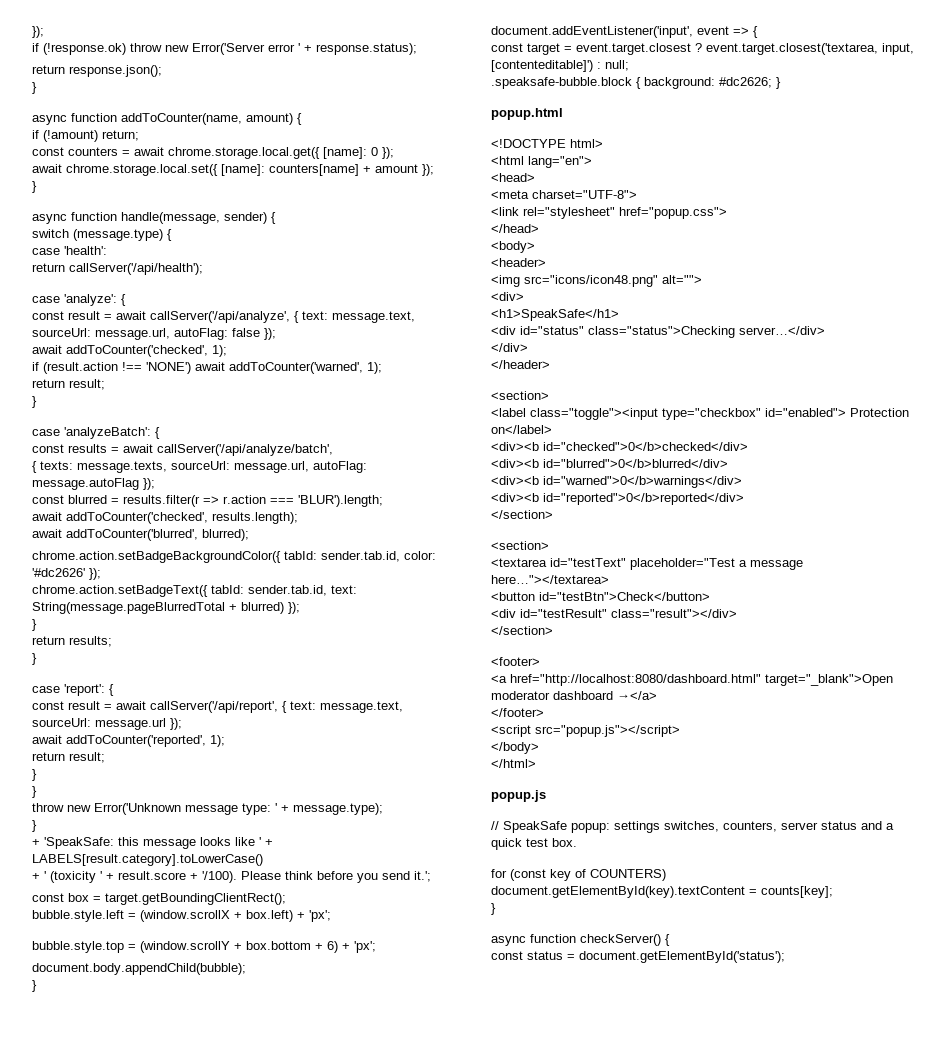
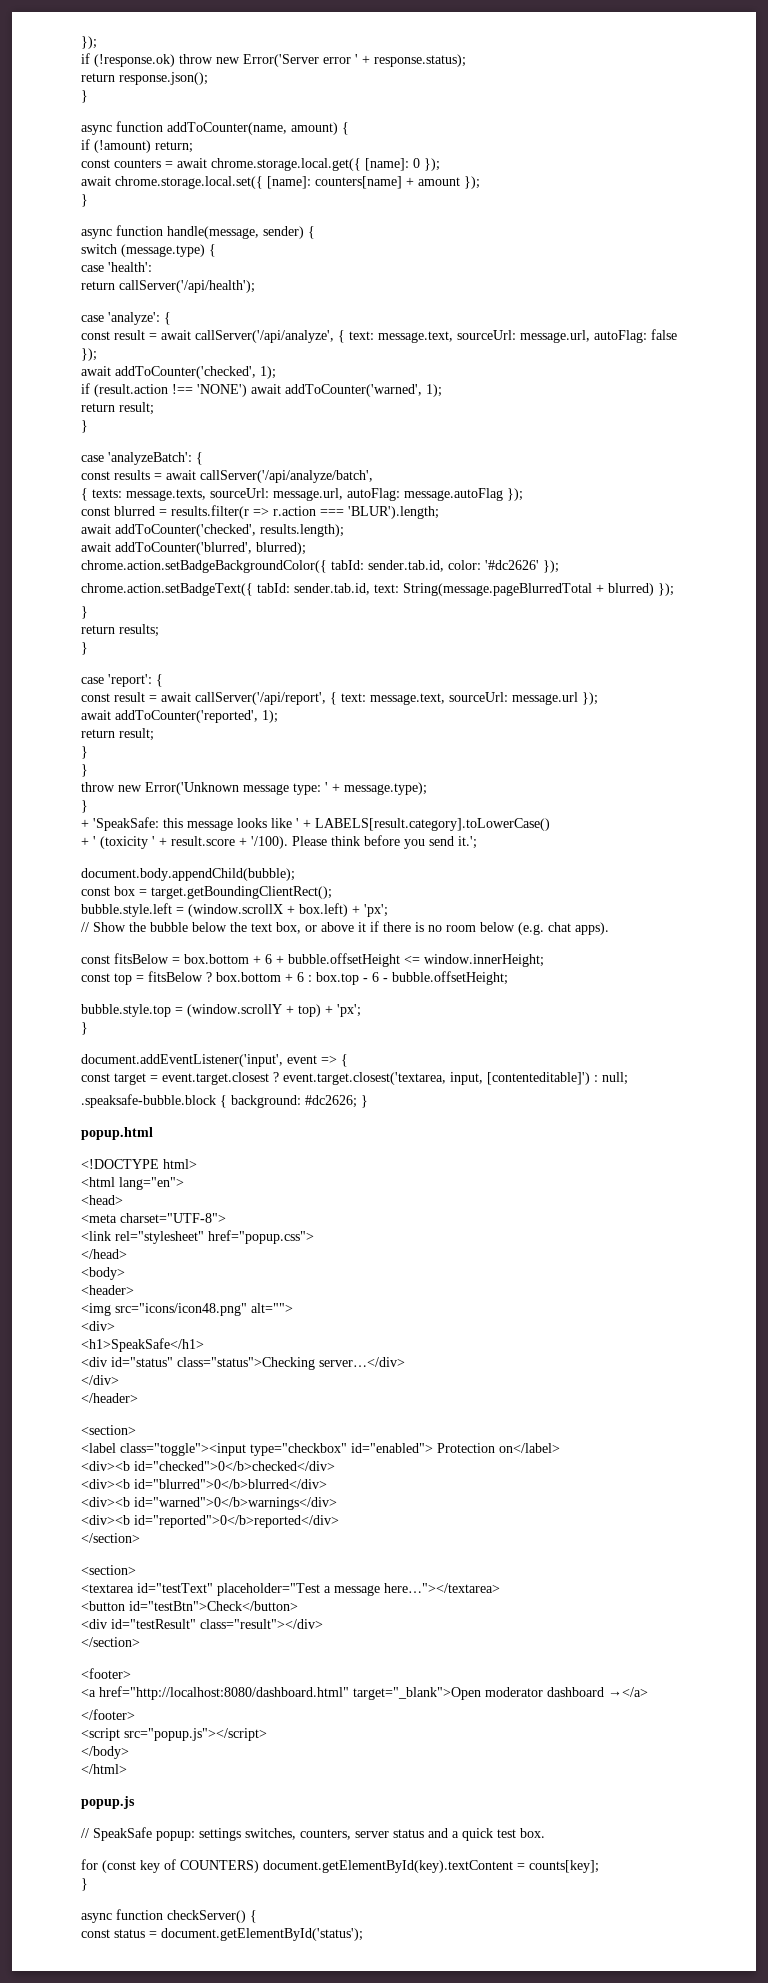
+ document.body.appendChild(bubble);
+ // Show the bubble below the text box, or above it if there is no room below (e.g. chat apps).
+ const fitsBelow = box.bottom + 6 + bubble.offsetHeight <= window.innerHeight;
+ const top = fitsBelow ? box.bottom + 6 : box.top - 6 - bubble.offsetHeight;
- bubble.style.top = (window.scrollY + box.bottom + 6) + 'px';
- document.body.appendChild(bubble);
+ bubble.style.top = (window.scrollY + top) + 'px';

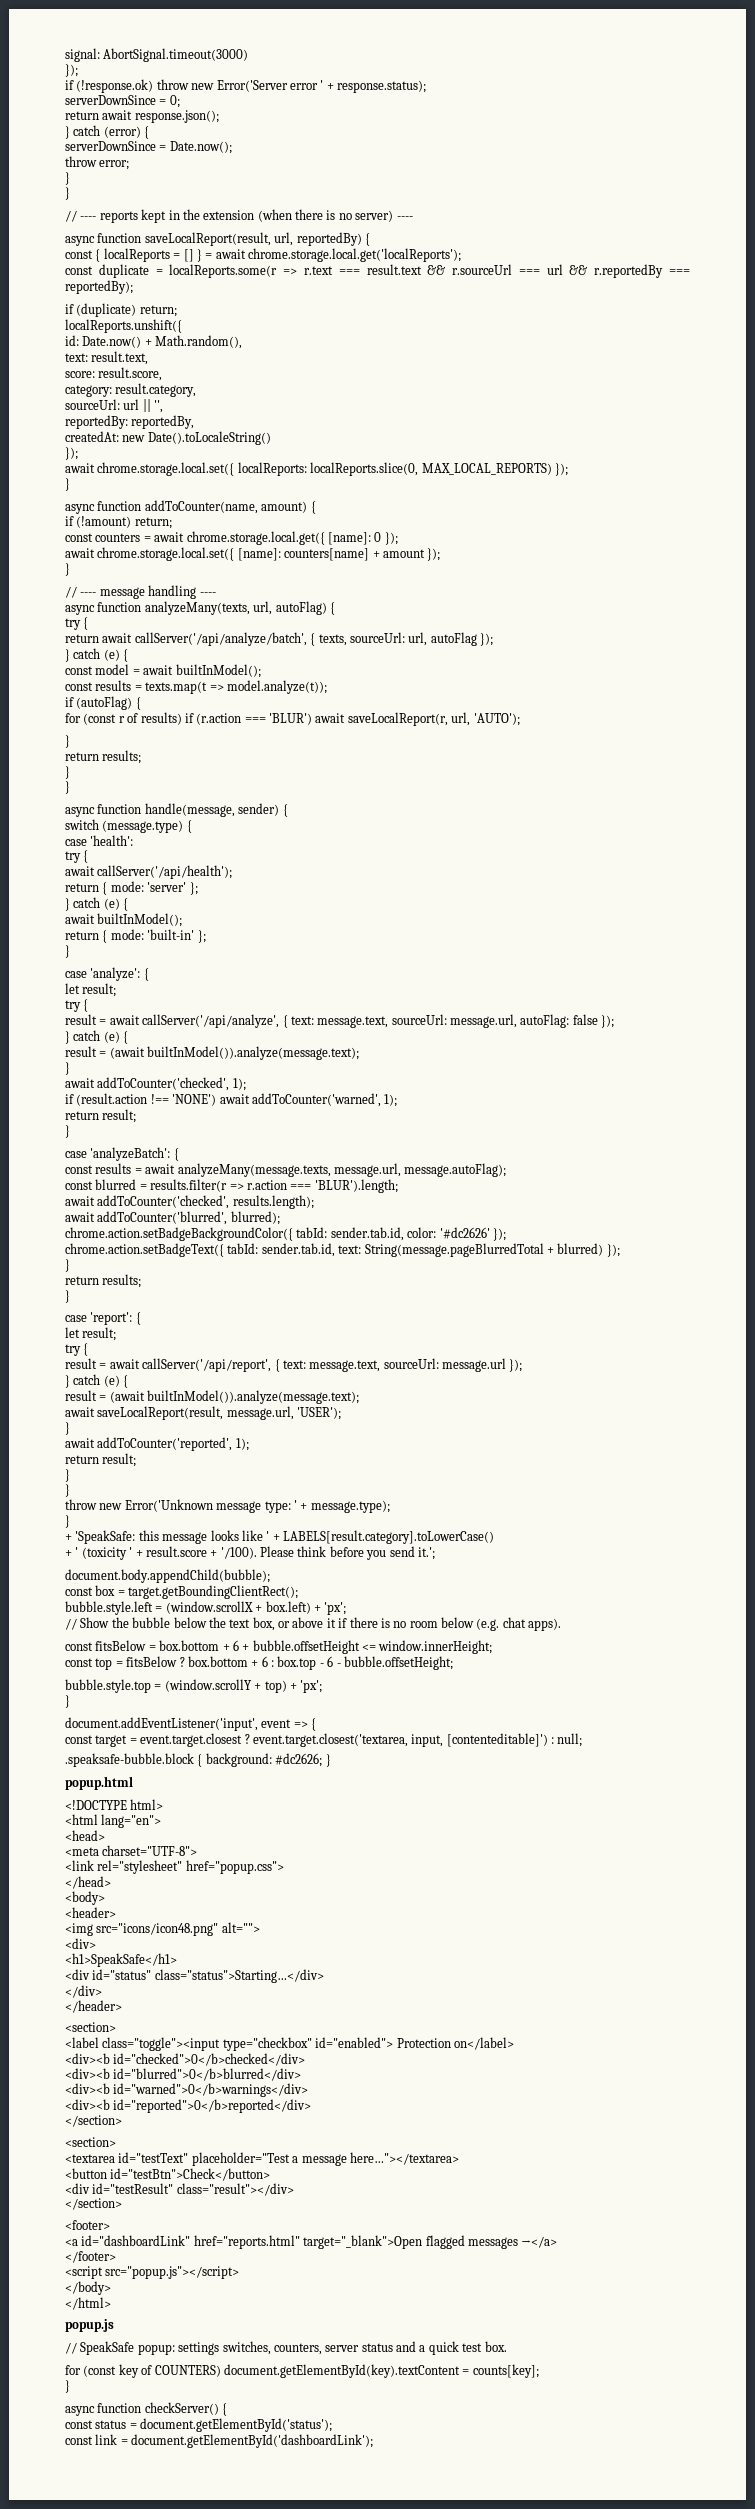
+ signal: AbortSignal.timeout(3000)
- return response.json();
+ serverDownSince = 0;
+ return await response.json();
+ } catch (error) {
+ serverDownSince = Date.now();
+ throw error;
+ }
+ }
+ // ---- reports kept in the extension (when there is no server) ----
+ async function saveLocalReport(result, url, reportedBy) {
+ const { localReports = [] } = await chrome.storage.local.get('localReports');
+ const duplicate = localReports.some(r => r.text === result.text && r.sourceUrl === url && r.reportedBy === reportedBy);
+ if (duplicate) return;
+ localReports.unshift({
+ id: Date.now() + Math.random(),
+ text: result.text,
+ score: result.score,
+ category: result.category,
+ sourceUrl: url || '',
+ reportedBy: reportedBy,
+ createdAt: new Date().toLocaleString()
+ });
+ await chrome.storage.local.set({ localReports: localReports.slice(0, MAX_LOCAL_REPORTS) });
+ // ---- message handling ----
+ async function analyzeMany(texts, url, autoFlag) {
+ try {
+ return await callServer('/api/analyze/batch', { texts, sourceUrl: url, autoFlag });
+ } catch (e) {
+ const model = await builtInModel();
+ const results = texts.map(t => model.analyze(t));
+ if (autoFlag) {
+ for (const r of results) if (r.action === 'BLUR') await saveLocalReport(r, url, 'AUTO');
+ }
+ return results;
+ }
+ }
  case 'health':
- return callServer('/api/health');
+ try {
+ await callServer('/api/health');
+ return { mode: 'server' };
+ } catch (e) {
+ await builtInModel();
+ return { mode: 'built-in' };
+ }
  case 'analyze': {
- const result = await callServer('/api/analyze', { text: message.text, sourceUrl: message.url, autoFlag: false });
+ let result;
+ try {
+ result = await callServer('/api/analyze', { text: message.text, sourceUrl: message.url, autoFlag: false });
+ } catch (e) {
+ result = (await builtInModel()).analyze(message.text);
+ }
- const results = await callServer('/api/analyze/batch',
- { texts: message.texts, sourceUrl: message.url, autoFlag: message.autoFlag });
+ const results = await analyzeMany(message.texts, message.url, message.autoFlag);
  case 'report': {
- const result = await callServer('/api/report', { text: message.text, sourceUrl: message.url });
+ let result;
+ try {
+ result = await callServer('/api/report', { text: message.text, sourceUrl: message.url });
+ } catch (e) {
+ result = (await builtInModel()).analyze(message.text);
+ await saveLocalReport(result, message.url, 'USER');
+ }
- <div id="status" class="status">Checking server…</div>
+ <div id="status" class="status">Starting…</div>
- <a href="http://localhost:8080/dashboard.html" target="_blank">Open moderator dashboard →</a>
+ <a id="dashboardLink" href="reports.html" target="_blank">Open flagged messages →</a>
+ const link = document.getElementById('dashboardLink');

